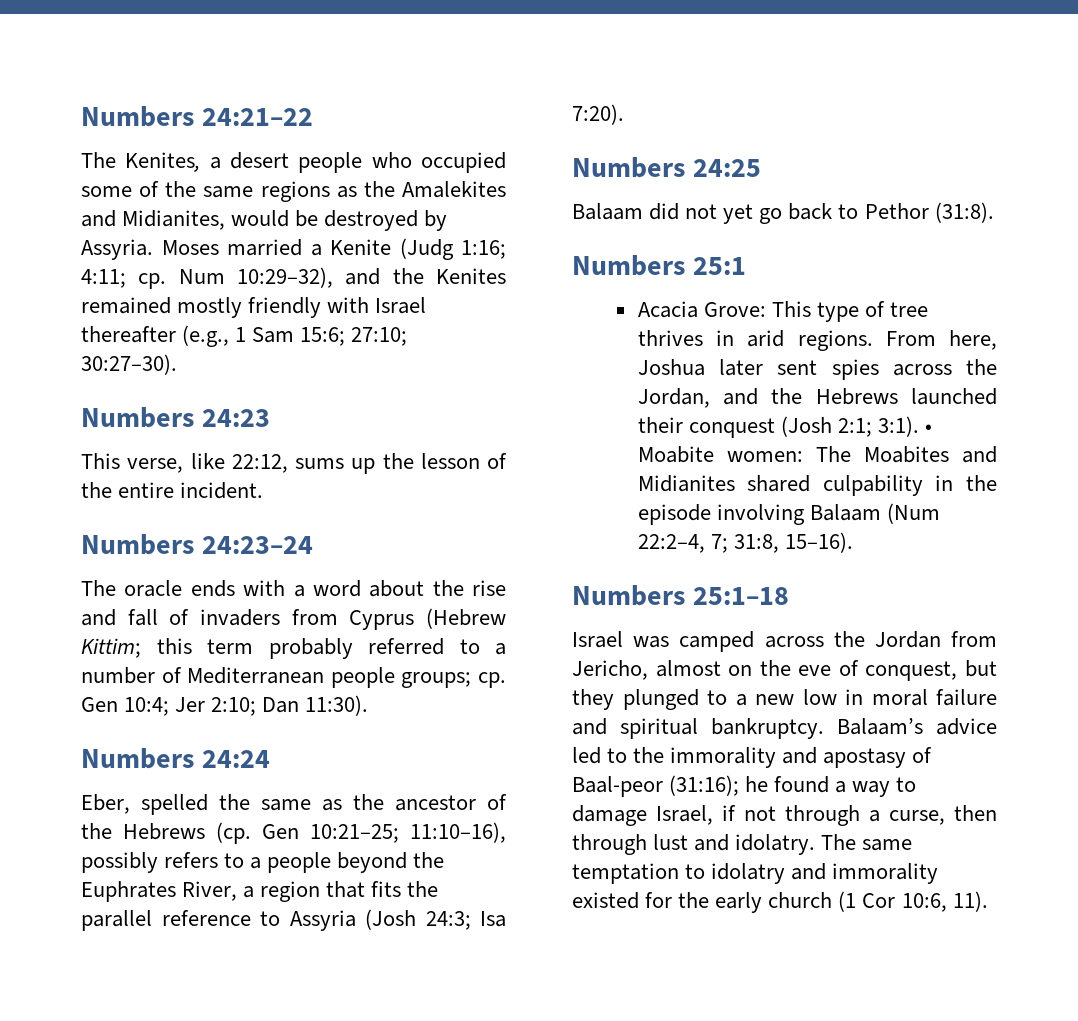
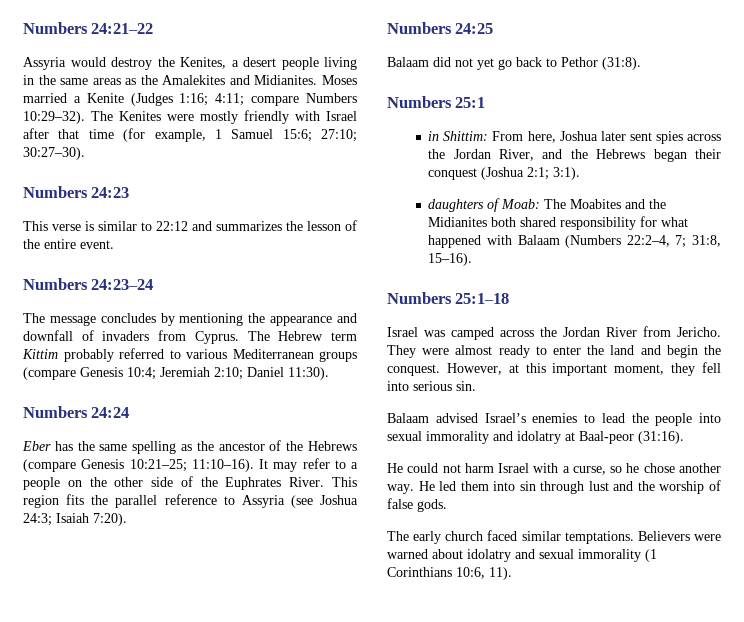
- The Kenites, a desert people who occupied some of the same regions as the Amalekites and Midianites, would be destroyed by Assyria.
+ Assyria would destroy the Kenites, a desert people living in the same areas as the Amalekites and Midianites.
- Moses married a Kenite (Judg 1:16; 4:11; cp. Num 10:29–32), and the Kenites remained mostly friendly with Israel thereafter (e.g., 1 Sam 15:6; 27:10; 30:27–30).
+ Moses married a Kenite (Judges 1:16; 4:11; compare Numbers 10:29–32). The Kenites were mostly friendly with Israel after that time (for example, 1 Samuel 15:6; 27:10; 30:27–30).
- This verse, like 22:12, sums up the lesson of the entire incident.
+ This verse is similar to 22:12 and summarizes the lesson of the entire event.
- The oracle ends with a word about the rise and fall of invaders from Cyprus (Hebrew Kittim; this term probably referred to a number of Mediterranean people groups; cp. Gen 10:4; Jer 2:10; Dan 11:30).
+ The message concludes by mentioning the appearance and downfall of invaders from Cyprus. The Hebrew term Kittim probably referred to various Mediterranean groups (compare Genesis 10:4; Jeremiah 2:10; Daniel 11:30).
- Eber, spelled the same as the ancestor of the Hebrews (cp. Gen 10:21–25; 11:10–16), possibly refers to a people beyond the Euphrates River, a region that fits the parallel reference to Assyria (Josh 24:3; Isa 7:20).
+ Eber has the same spelling as the ancestor of the Hebrews (compare Genesis 10:21–25; 11:10–16). It may refer to a people on the other side of the Euphrates River. This region fits the parallel reference to Assyria (see Joshua 24:3; Isaiah 7:20).
- Acacia Grove: This type of tree thrives in arid regions. From here, Joshua later sent spies across the Jordan, and the Hebrews launched their conquest (Josh 2:1; 3:1). • Moabite women: The Moabites and Midianites shared culpability in the episode involving Balaam (Num 22:2–4, 7; 31:8, 15–16).
+ in Shittim: From here, Joshua later sent spies across the Jordan River, and the Hebrews began their conquest (Joshua 2:1; 3:1).
+ daughters of Moab: The Moabites and the Midianites both shared responsibility for what happened with Balaam (Numbers 22:2–4, 7; 31:8, 15–16).
- Israel was camped across the Jordan from Jericho, almost on the eve of conquest, but they plunged to a new low in moral failure and spiritual bankruptcy. Balaam’s advice led to the immorality and apostasy of Baal-peor (31:16); he found a way to damage Israel, if not through a curse, then through lust and idolatry. The same temptation to idolatry and immorality existed for the early church (1 Cor 10:6, 11).
+ Israel was camped across the Jordan River from Jericho. They were almost ready to enter the land and begin the conquest. However, at this important moment, they fell into serious sin.
+ Balaam advised Israel’s enemies to lead the people into sexual immorality and idolatry at Baal-peor (31:16).
+ He could not harm Israel with a curse, so he chose another way. He led them into sin through lust and the worship of false gods.
+ The early church faced similar temptations. Believers were warned about idolatry and sexual immorality (1 Corinthians 10:6, 11).

